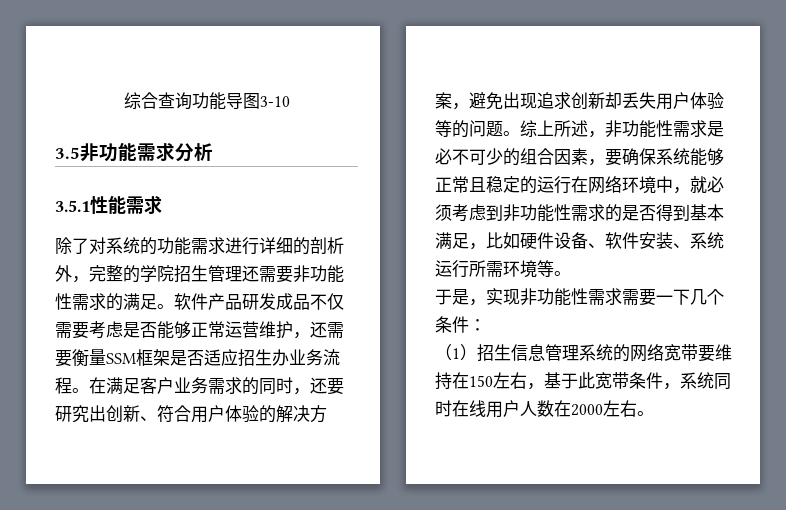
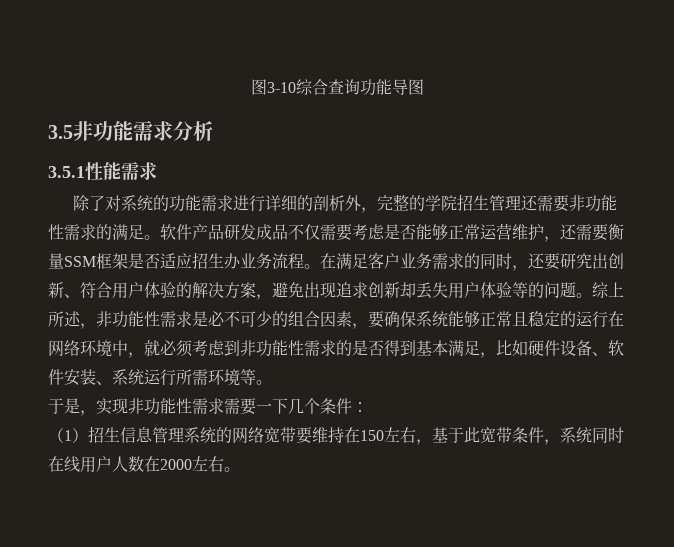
- 综合查询功能导图3-10
+ 图3-10综合查询功能导图

